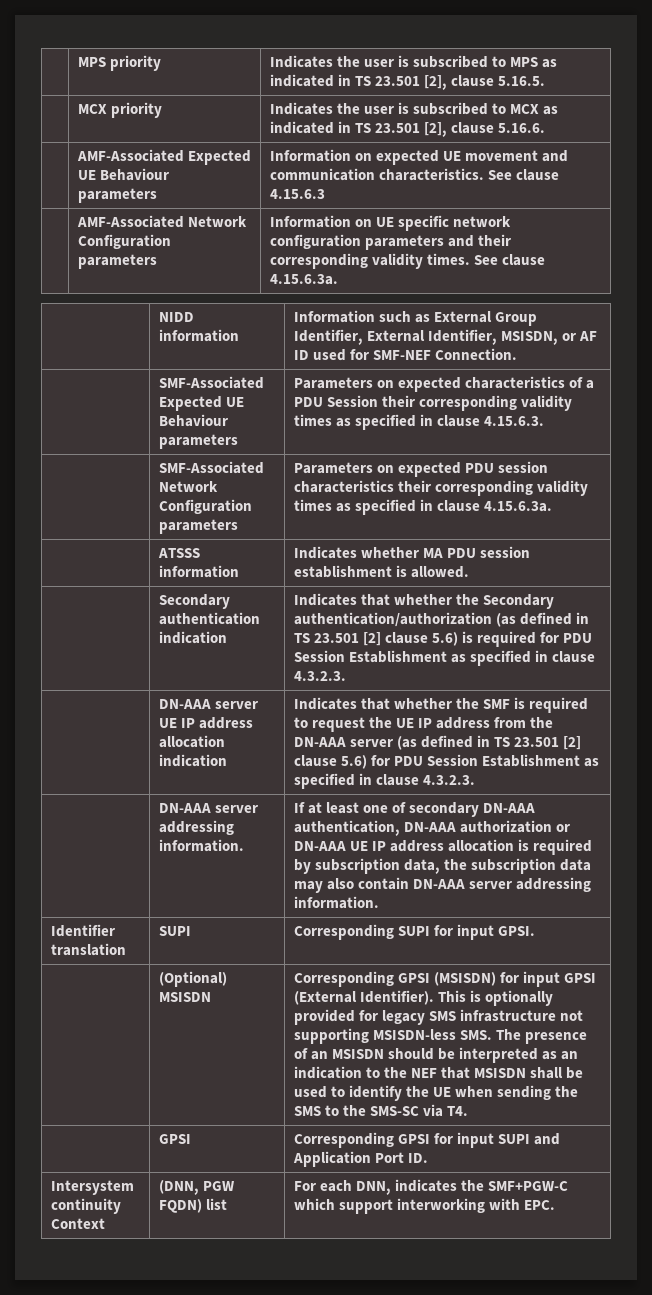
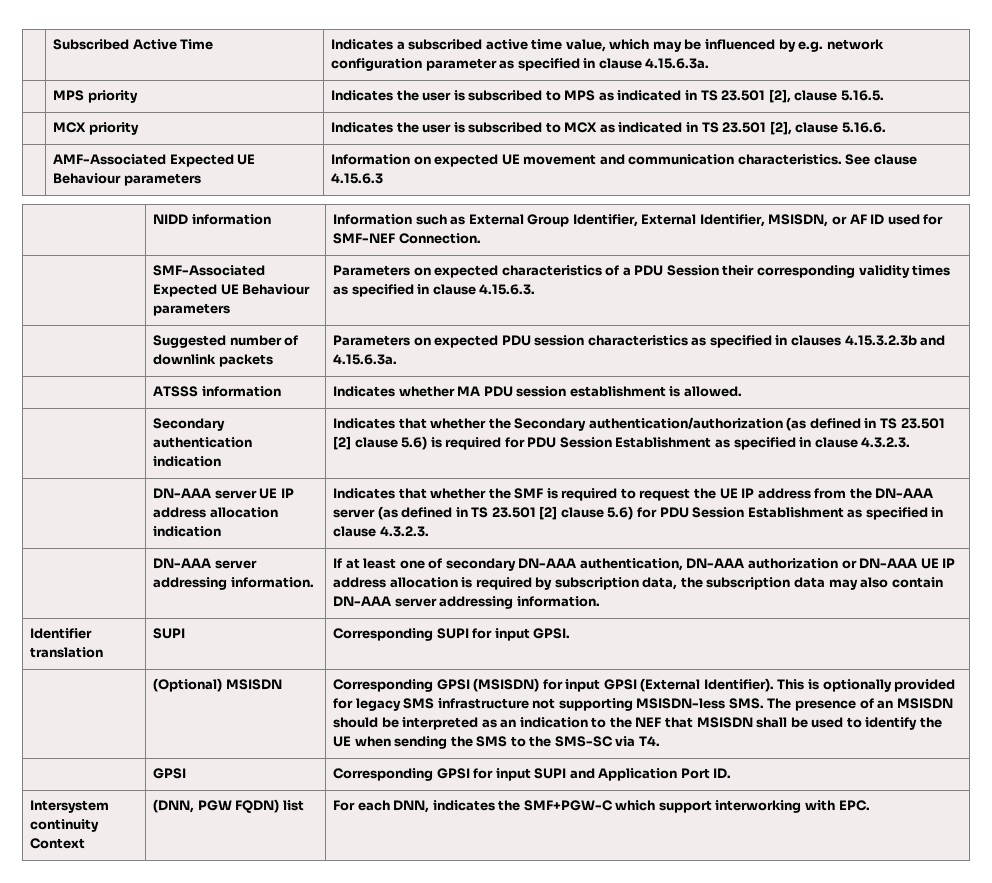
+ | Subscribed Active Time | Indicates a subscribed active time value, which may be influenced by e.g. network configuration parameter as specified in clause 4.15.6.3a.
- | AMF-Associated Network Configuration parameters | Information on UE specific network configuration parameters and their corresponding validity times. See clause 4.15.6.3a.
- | SMF-Associated Network Configuration parameters | Parameters on expected PDU session characteristics their corresponding validity times as specified in clause 4.15.6.3a.
+ | Suggested number of downlink packets | Parameters on expected PDU session characteristics as specified in clauses 4.15.3.2.3b and 4.15.6.3a.

